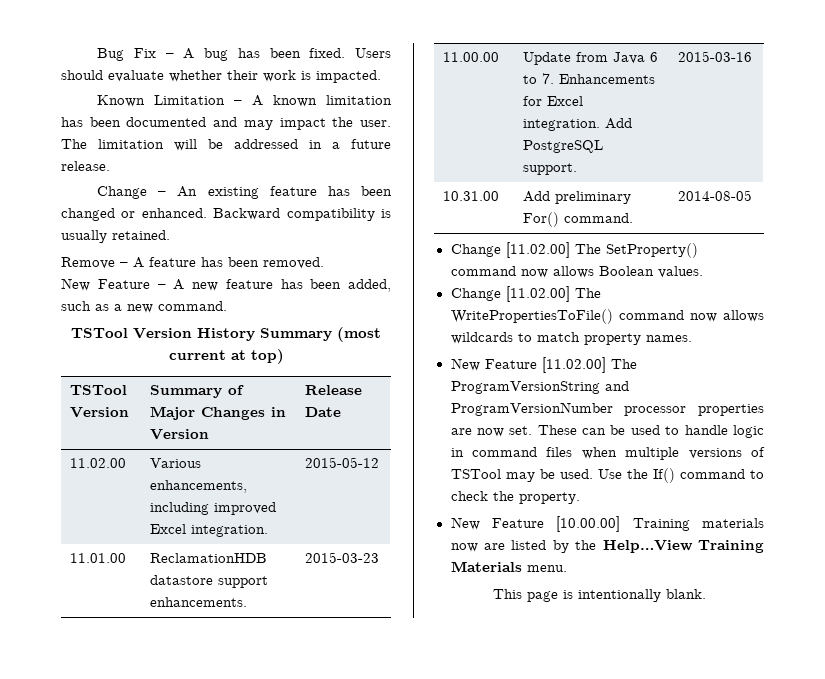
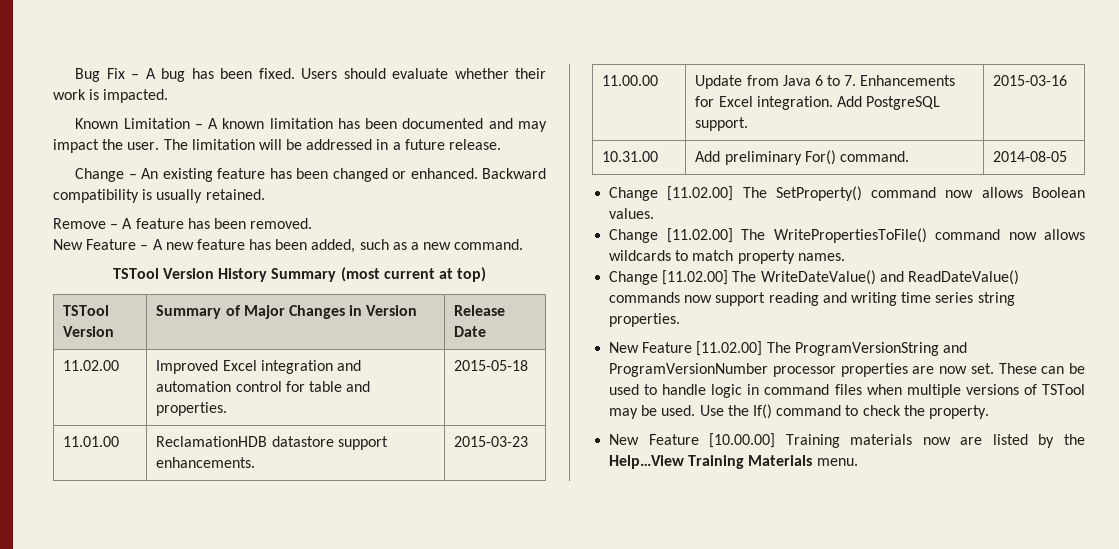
- 11.02.00 | Various enhancements, including improved Excel integration. | 2015-05-12
+ 11.02.00 | Improved Excel integration and automation control for table and properties. | 2015-05-18
+ Change [11.02.00] The WriteDateValue() and ReadDateValue() commands now support reading and writing time series string properties.
- This page is intentionally blank.

